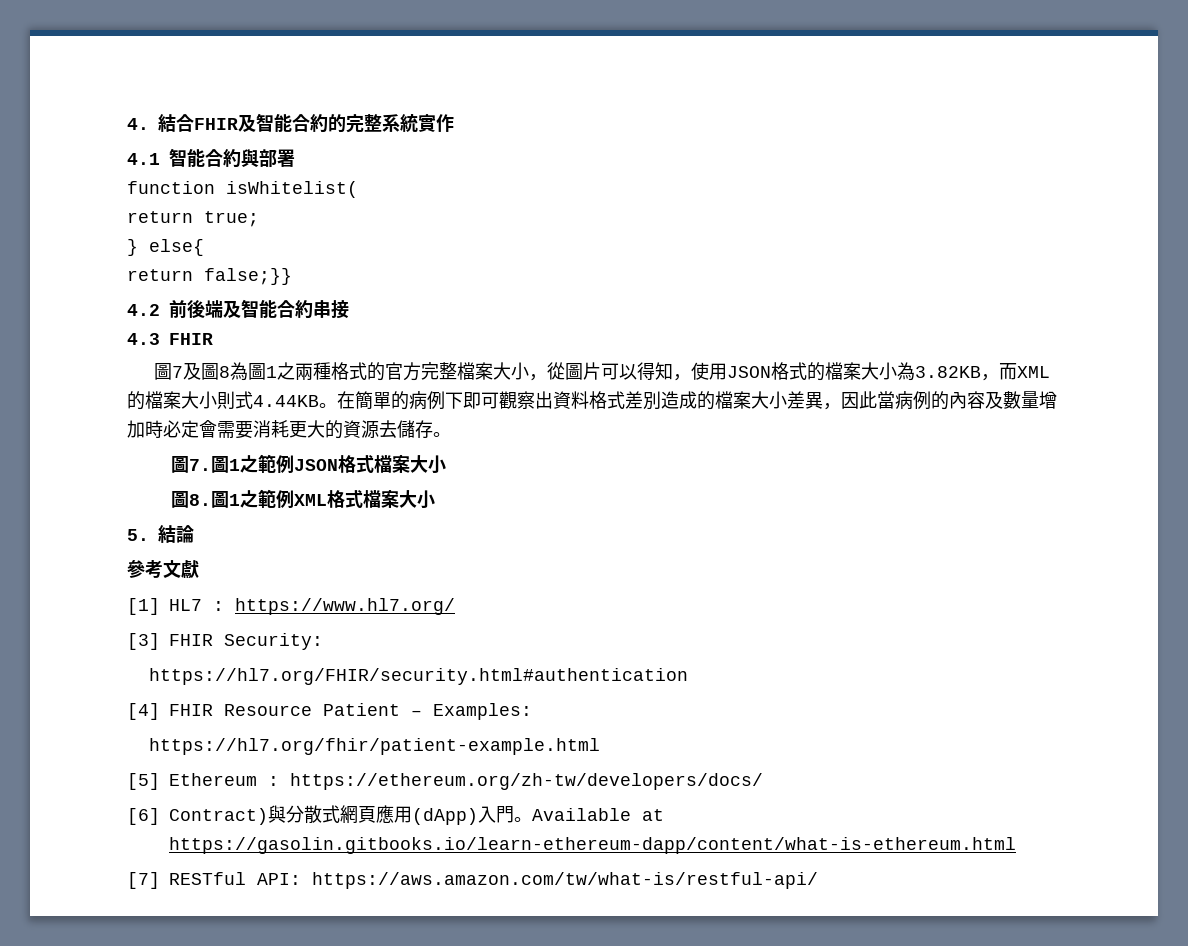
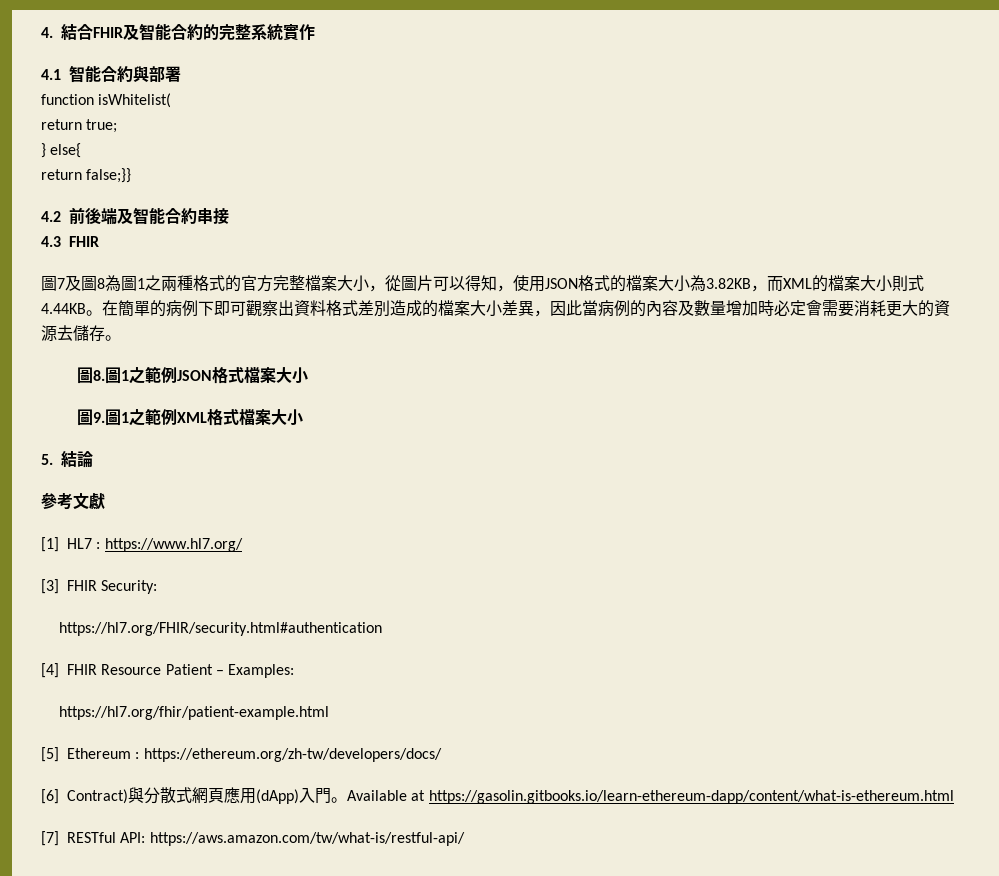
- 圖7.圖1之範例JSON格式檔案大小
+ 圖8.圖1之範例JSON格式檔案大小
- 圖8.圖1之範例XML格式檔案大小
+ 圖9.圖1之範例XML格式檔案大小

